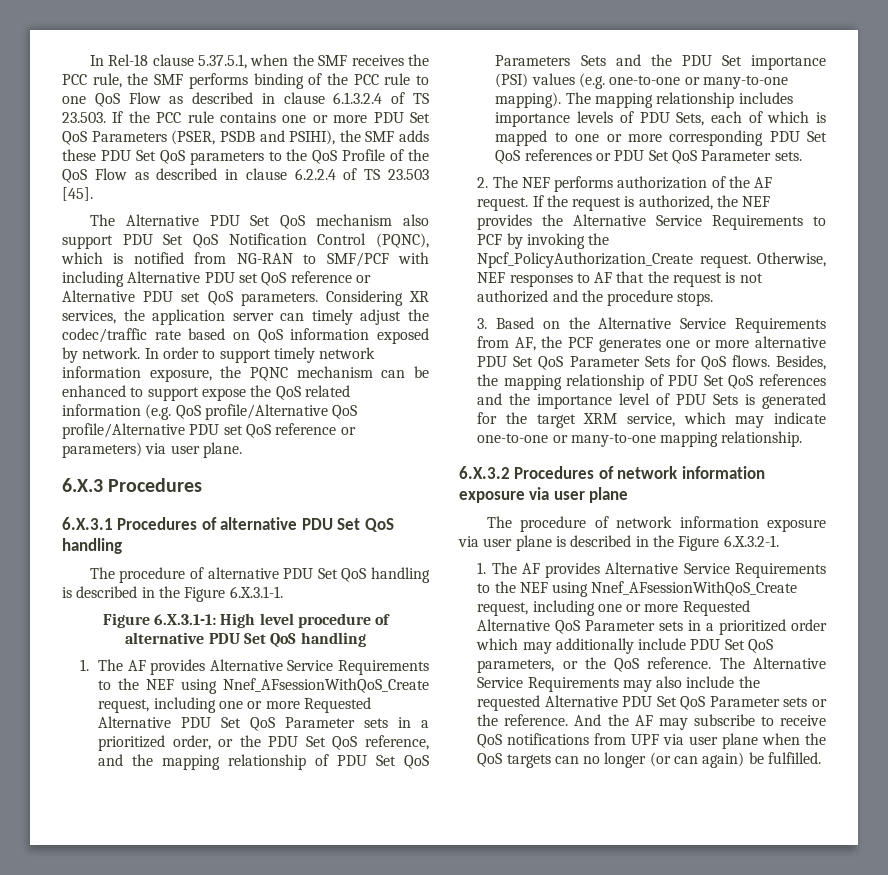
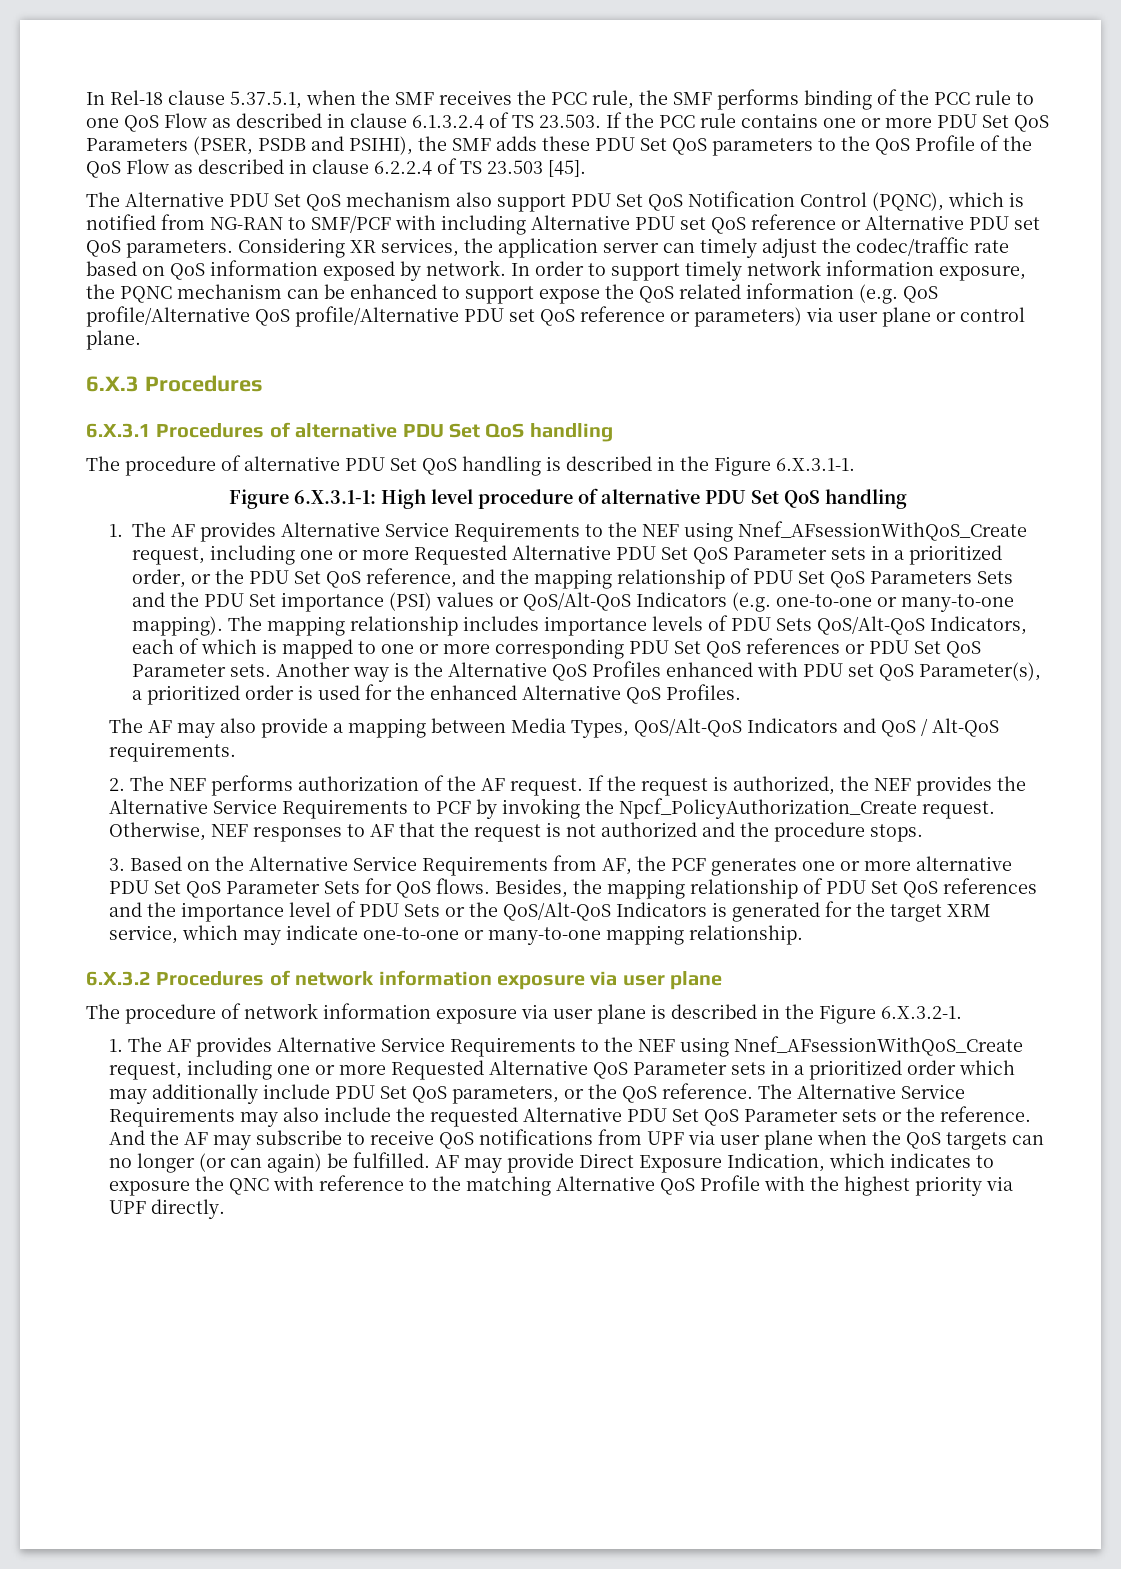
- In order to support timely network information exposure, the PQNC mechanism can be enhanced to support expose the QoS related information (e.g. QoS profile/Alternative QoS profile/Alternative PDU set QoS reference or parameters) via user plane.
+ In order to support timely network information exposure, the PQNC mechanism can be enhanced to support expose the QoS related information (e.g. QoS profile/Alternative QoS profile/Alternative PDU set QoS reference or parameters) via user plane or control plane.
- 1. The AF provides Alternative Service Requirements to the NEF using Nnef_AFsessionWithQoS_Create request, including one or more Requested Alternative PDU Set QoS Parameter sets in a prioritized order, or the PDU Set QoS reference, and the mapping relationship of PDU Set QoS Parameters Sets and the PDU Set importance (PSI) values (e.g. one-to-one or many-to-one mapping).
+ 1. The AF provides Alternative Service Requirements to the NEF using Nnef_AFsessionWithQoS_Create request, including one or more Requested Alternative PDU Set QoS Parameter sets in a prioritized order, or the PDU Set QoS reference, and the mapping relationship of PDU Set QoS Parameters Sets and the PDU Set importance (PSI) values or QoS/Alt-QoS Indicators (e.g. one-to-one or many-to-one mapping).
- The mapping relationship includes importance levels of PDU Sets, each of which is mapped to one or more corresponding PDU Set QoS references or PDU Set QoS Parameter sets.
+ The mapping relationship includes importance levels of PDU Sets QoS/Alt-QoS Indicators, each of which is mapped to one or more corresponding PDU Set QoS references or PDU Set QoS Parameter sets. Another way is the Alternative QoS Profiles enhanced with PDU set QoS Parameter(s), a prioritized order is used for the enhanced Alternative QoS Profiles.
+ The AF may also provide a mapping between Media Types, QoS/Alt-QoS Indicators and QoS / Alt-QoS requirements.
- Besides, the mapping relationship of PDU Set QoS references and the importance level of PDU Sets is generated for the target XRM service, which may indicate one-to-one or many-to-one mapping relationship.
+ Besides, the mapping relationship of PDU Set QoS references and the importance level of PDU Sets or the QoS/Alt-QoS Indicators is generated for the target XRM service, which may indicate one-to-one or many-to-one mapping relationship.
+ AF may provide Direct Exposure Indication, which indicates to exposure the QNC with reference to the matching Alternative QoS Profile with the highest priority via UPF directly.

